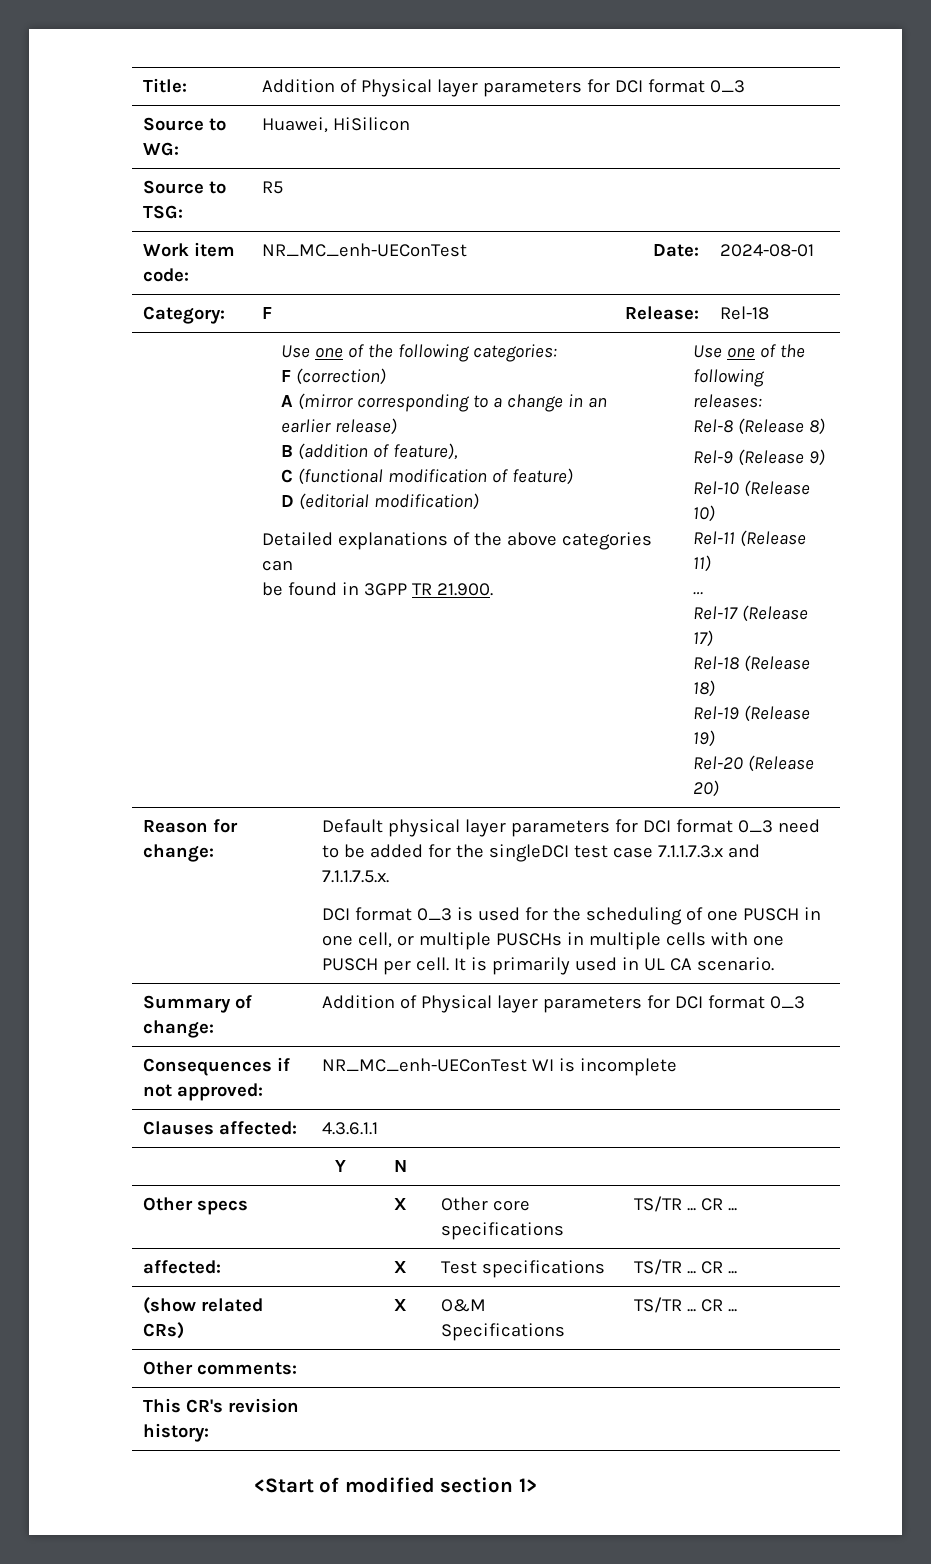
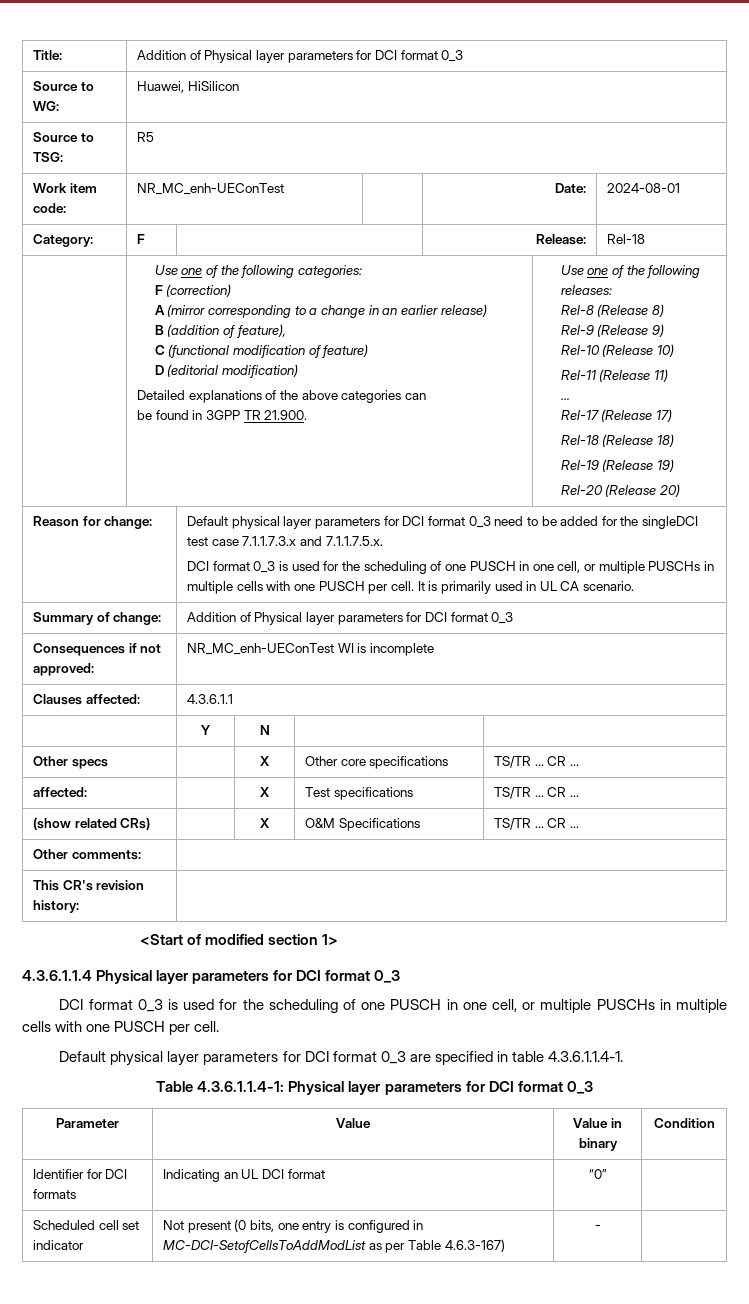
+ 4.3.6.1.1.4 Physical layer parameters for DCI format 0_3
+ DCI format 0_3 is used for the scheduling of one PUSCH in one cell, or multiple PUSCHs in multiple cells with one PUSCH per cell.
+ Default physical layer parameters for DCI format 0_3 are specified in table 4.3.6.1.1.4-1.
+ Table 4.3.6.1.1.4-1: Physical layer parameters for DCI format 0_3
+ Parameter | Value | Value in binary | Condition
+ Identifier for DCI formats | Indicating an UL DCI format | “0” |
+ Scheduled cell set indicator | Not present (0 bits, one entry is configured in MC-DCI-SetofCellsToAddModList as per Table 4.6.3-167) | - |

